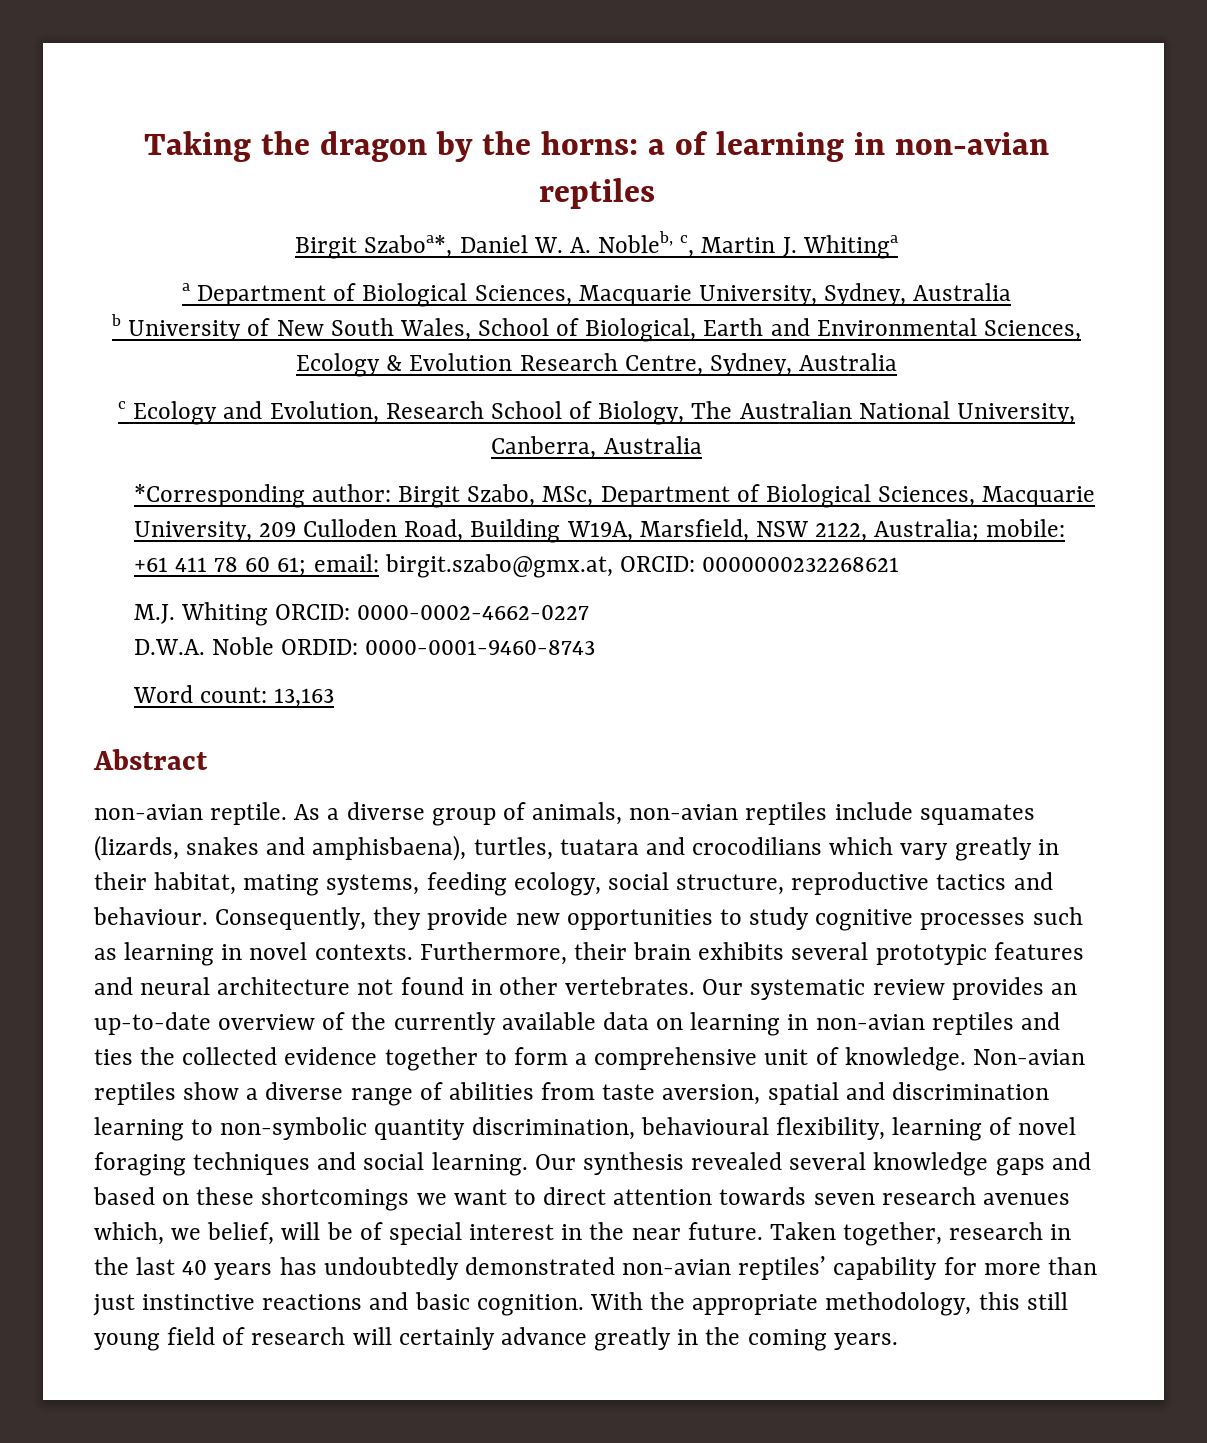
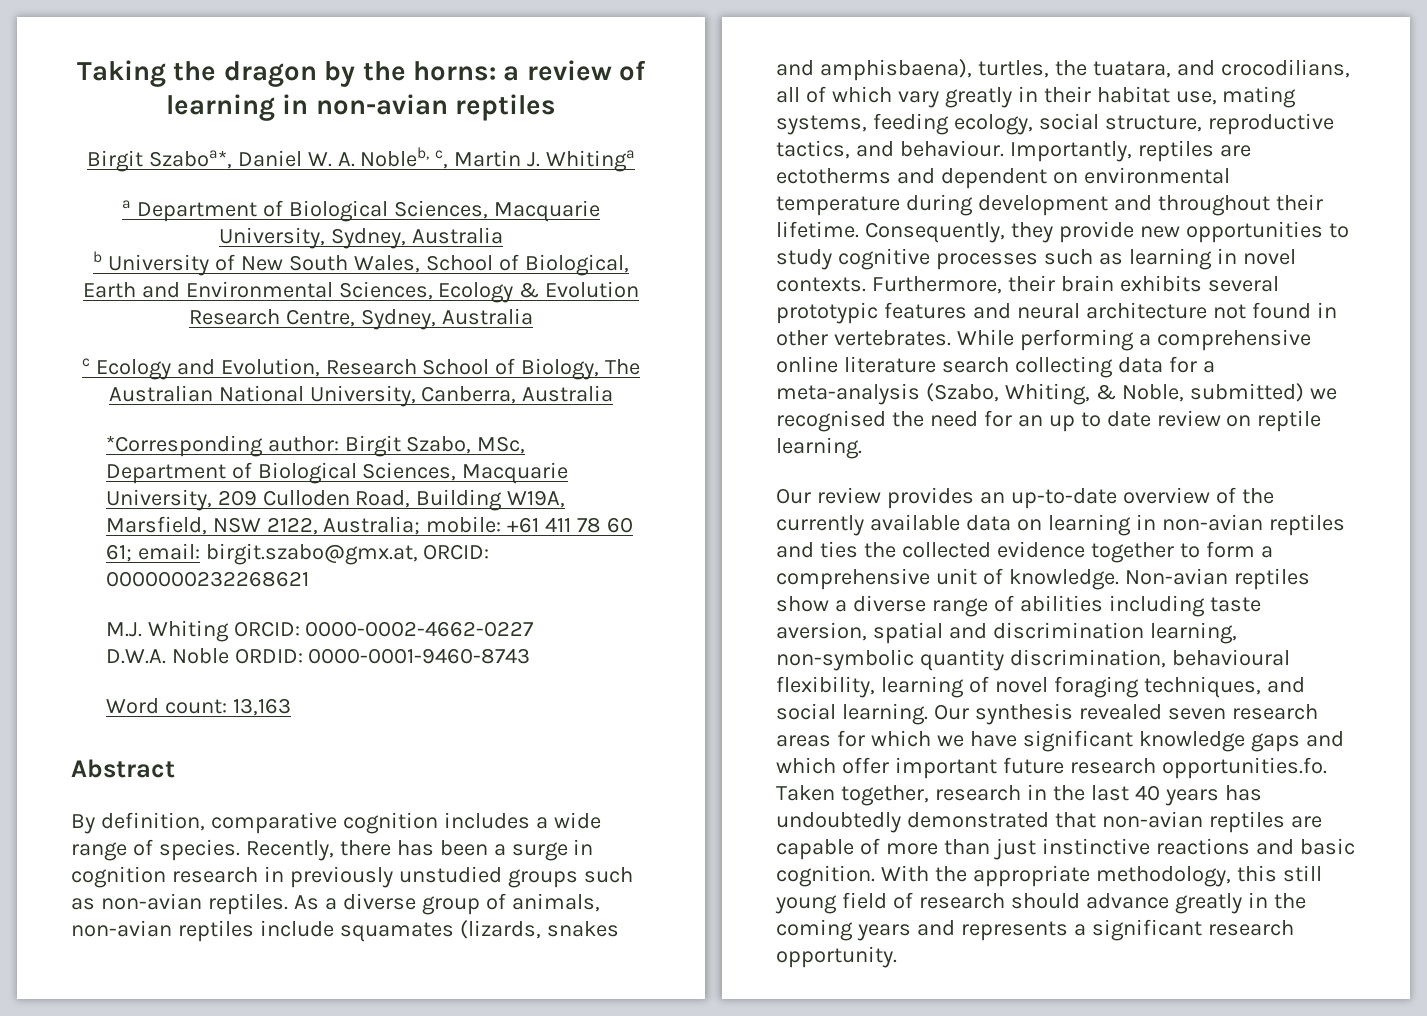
- Taking the dragon by the horns: a of learning in non-avian reptiles
+ Taking the dragon by the horns: a review of learning in non-avian reptiles
- non-avian reptile.
+ By definition, comparative cognition includes a wide range of species. Recently, there has been a surge in cognition research in previously unstudied groups such as non-avian reptiles.
- As a diverse group of animals, non-avian reptiles include squamates (lizards, snakes and amphisbaena), turtles, tuatara and crocodilians which vary greatly in their habitat, mating systems, feeding ecology, social structure, reproductive tactics and behaviour.
+ As a diverse group of animals, non-avian reptiles include squamates (lizards, snakes and amphisbaena), turtles, the tuatara, and crocodilians, all of which vary greatly in their habitat use, mating systems, feeding ecology, social structure, reproductive tactics, and behaviour.
+ Importantly, reptiles are ectotherms and dependent on environmental temperature during development and throughout their lifetime.
- Our systematic review provides an up-to-date overview of the currently available data on learning in non-avian reptiles and ties the collected evidence together to form a comprehensive unit of knowledge.
+ While performing a comprehensive online literature search collecting data for a meta-analysis (Szabo, Whiting, & Noble, submitted) we recognised the need for an up to date review on reptile learning.
+ Our review provides an up-to-date overview of the currently available data on learning in non-avian reptiles and ties the collected evidence together to form a comprehensive unit of knowledge.
- Non-avian reptiles show a diverse range of abilities from taste aversion, spatial and discrimination learning to non-symbolic quantity discrimination, behavioural flexibility, learning of novel foraging techniques and social learning.
+ Non-avian reptiles show a diverse range of abilities including taste aversion, spatial and discrimination learning, non-symbolic quantity discrimination, behavioural flexibility, learning of novel foraging techniques, and social learning.
- Our synthesis revealed several knowledge gaps and based on these shortcomings we want to direct attention towards seven research avenues which, we belief, will be of special interest in the near future. Taken together, research in the last 40 years has undoubtedly demonstrated non-avian reptiles’ capability for more than just instinctive reactions and basic cognition.
+ Our synthesis revealed seven research areas for which we have significant knowledge gaps and which offer important future research opportunities.fo. Taken together, research in the last 40 years has undoubtedly demonstrated that non-avian reptiles are capable of more than just instinctive reactions and basic cognition.
- With the appropriate methodology, this still young field of research will certainly advance greatly in the coming years.
+ With the appropriate methodology, this still young field of research should advance greatly in the coming years and represents a significant research opportunity.

